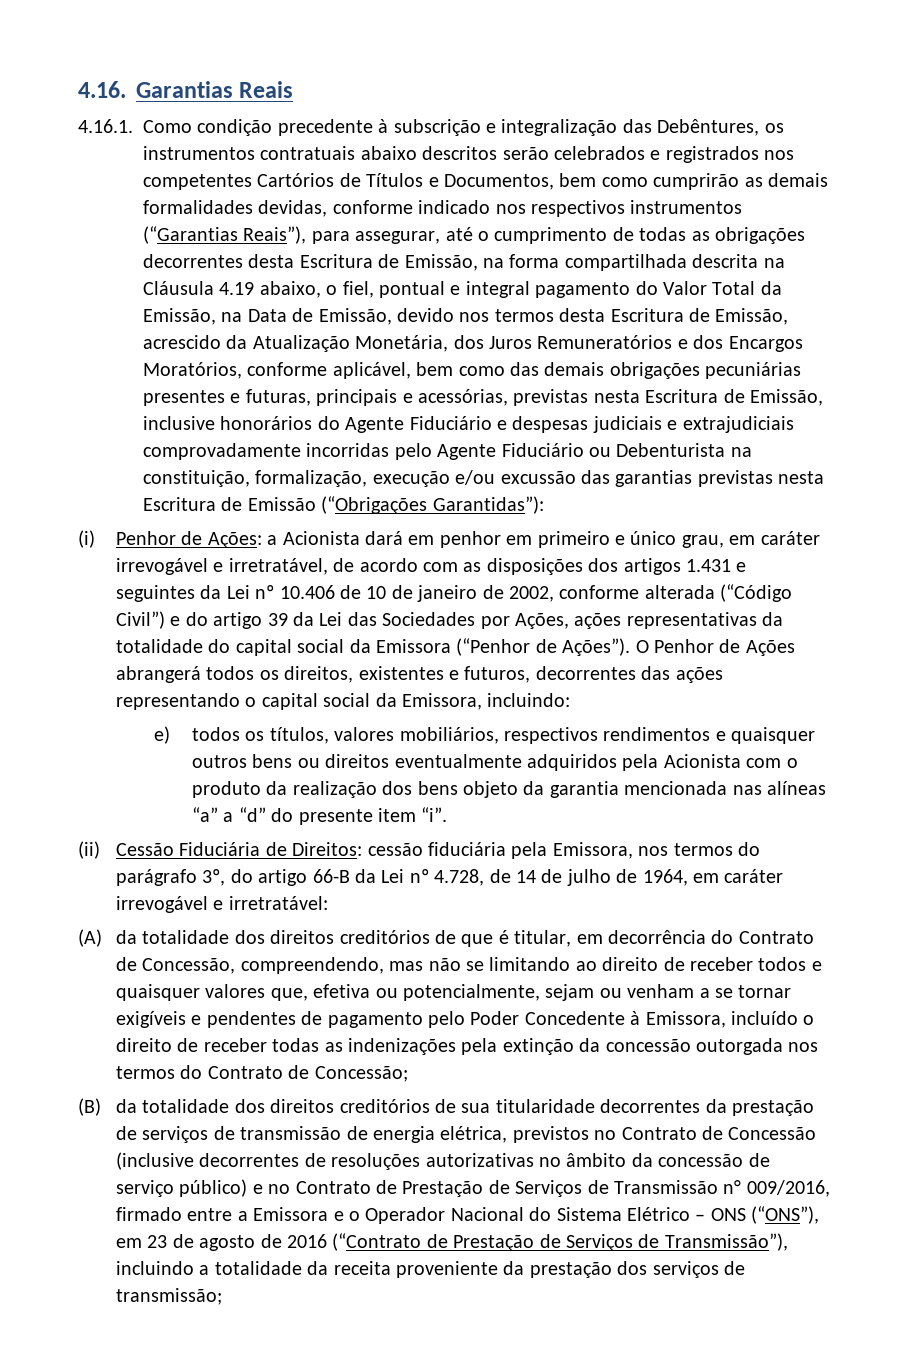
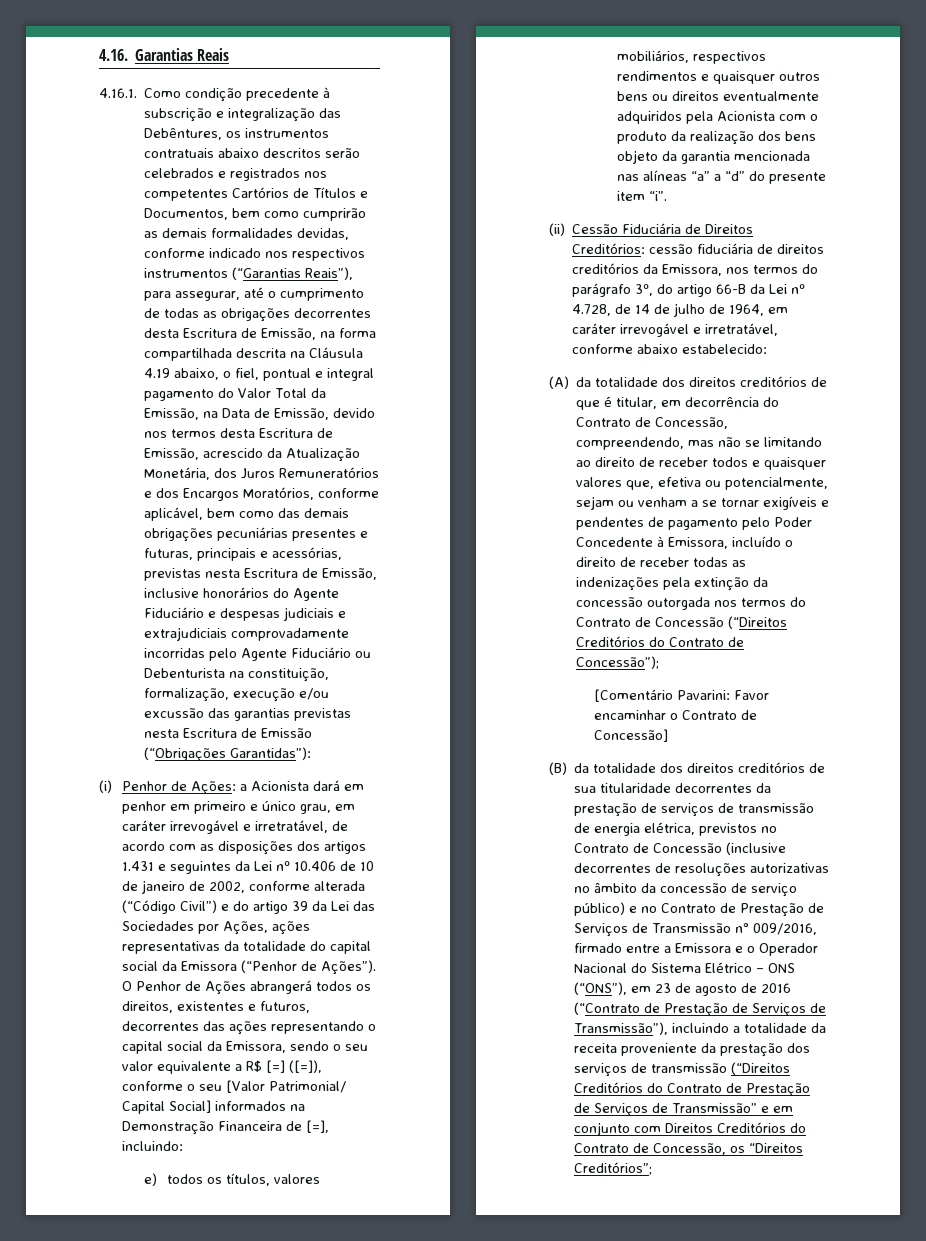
- O Penhor de Ações abrangerá todos os direitos, existentes e futuros, decorrentes das ações representando o capital social da Emissora, incluindo:
+ O Penhor de Ações abrangerá todos os direitos, existentes e futuros, decorrentes das ações representando o capital social da Emissora, sendo o seu valor equivalente a R$ [=] ([=]), conforme o seu [Valor Patrimonial/ Capital Social] informados na Demonstração Financeira de [=], incluindo:
- (ii) Cessão Fiduciária de Direitos: cessão fiduciária pela Emissora, nos termos do parágrafo 3º, do artigo 66-B da Lei nº 4.728, de 14 de julho de 1964, em caráter irrevogável e irretratável:
+ (ii) Cessão Fiduciária de Direitos Creditórios: cessão fiduciária de direitos creditórios da Emissora, nos termos do parágrafo 3º, do artigo 66-B da Lei nº 4.728, de 14 de julho de 1964, em caráter irrevogável e irretratável, conforme abaixo estabelecido:
- (A) da totalidade dos direitos creditórios de que é titular, em decorrência do Contrato de Concessão, compreendendo, mas não se limitando ao direito de receber todos e quaisquer valores que, efetiva ou potencialmente, sejam ou venham a se tornar exigíveis e pendentes de pagamento pelo Poder Concedente à Emissora, incluído o direito de receber todas as indenizações pela extinção da concessão outorgada nos termos do Contrato de Concessão;
+ (A) da totalidade dos direitos creditórios de que é titular, em decorrência do Contrato de Concessão, compreendendo, mas não se limitando ao direito de receber todos e quaisquer valores que, efetiva ou potencialmente, sejam ou venham a se tornar exigíveis e pendentes de pagamento pelo Poder Concedente à Emissora, incluído o direito de receber todas as indenizações pela extinção da concessão outorgada nos termos do Contrato de Concessão (“Direitos Creditórios do Contrato de Concessão”);
+ [Comentário Pavarini: Favor encaminhar o Contrato de Concessão]
- (B) da totalidade dos direitos creditórios de sua titularidade decorrentes da prestação de serviços de transmissão de energia elétrica, previstos no Contrato de Concessão (inclusive decorrentes de resoluções autorizativas no âmbito da concessão de serviço público) e no Contrato de Prestação de Serviços de Transmissão n° 009/2016, firmado entre a Emissora e o Operador Nacional do Sistema Elétrico – ONS (“ONS”), em 23 de agosto de 2016 (“Contrato de Prestação de Serviços de Transmissão”), incluindo a totalidade da receita proveniente da prestação dos serviços de transmissão;
+ (B) da totalidade dos direitos creditórios de sua titularidade decorrentes da prestação de serviços de transmissão de energia elétrica, previstos no Contrato de Concessão (inclusive decorrentes de resoluções autorizativas no âmbito da concessão de serviço público) e no Contrato de Prestação de Serviços de Transmissão n° 009/2016, firmado entre a Emissora e o Operador Nacional do Sistema Elétrico – ONS (“ONS”), em 23 de agosto de 2016 (“Contrato de Prestação de Serviços de Transmissão”), incluindo a totalidade da receita proveniente da prestação dos serviços de transmissão (“Direitos Creditórios do Contrato de Prestação de Serviços de Transmissão” e em conjunto com Direitos Creditórios do Contrato de Concessão, os “Direitos Creditórios”;

